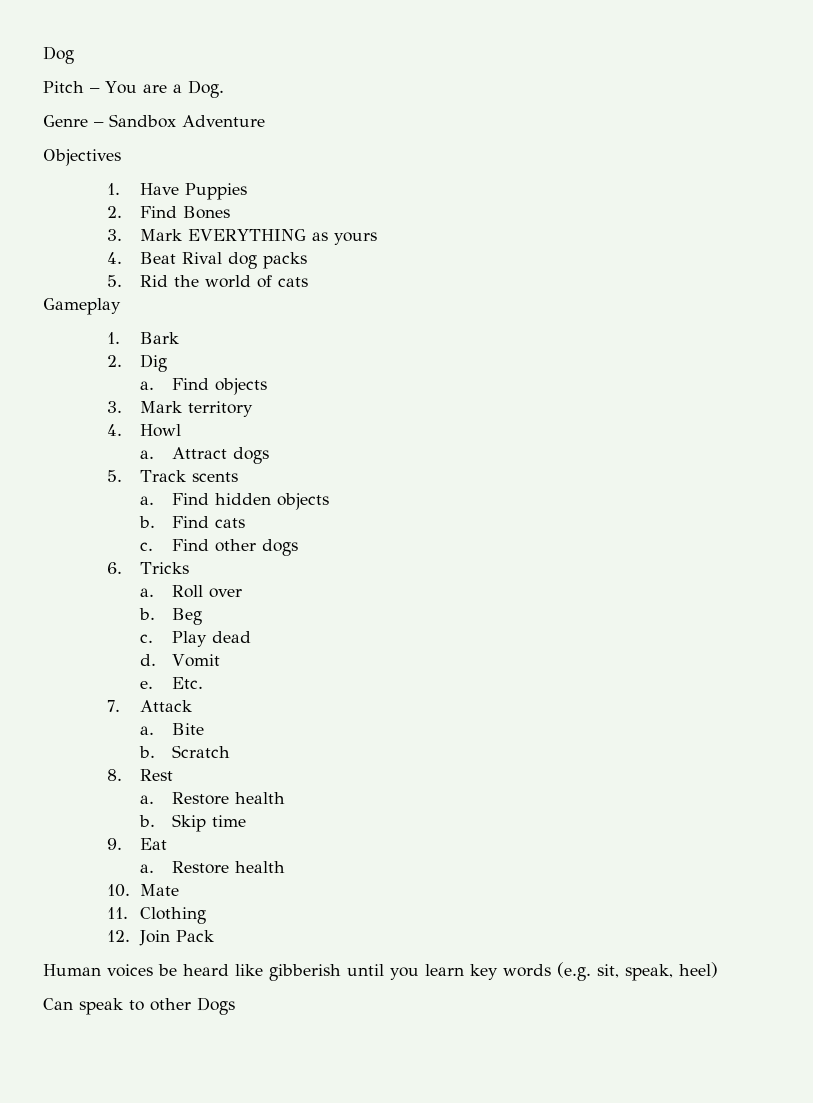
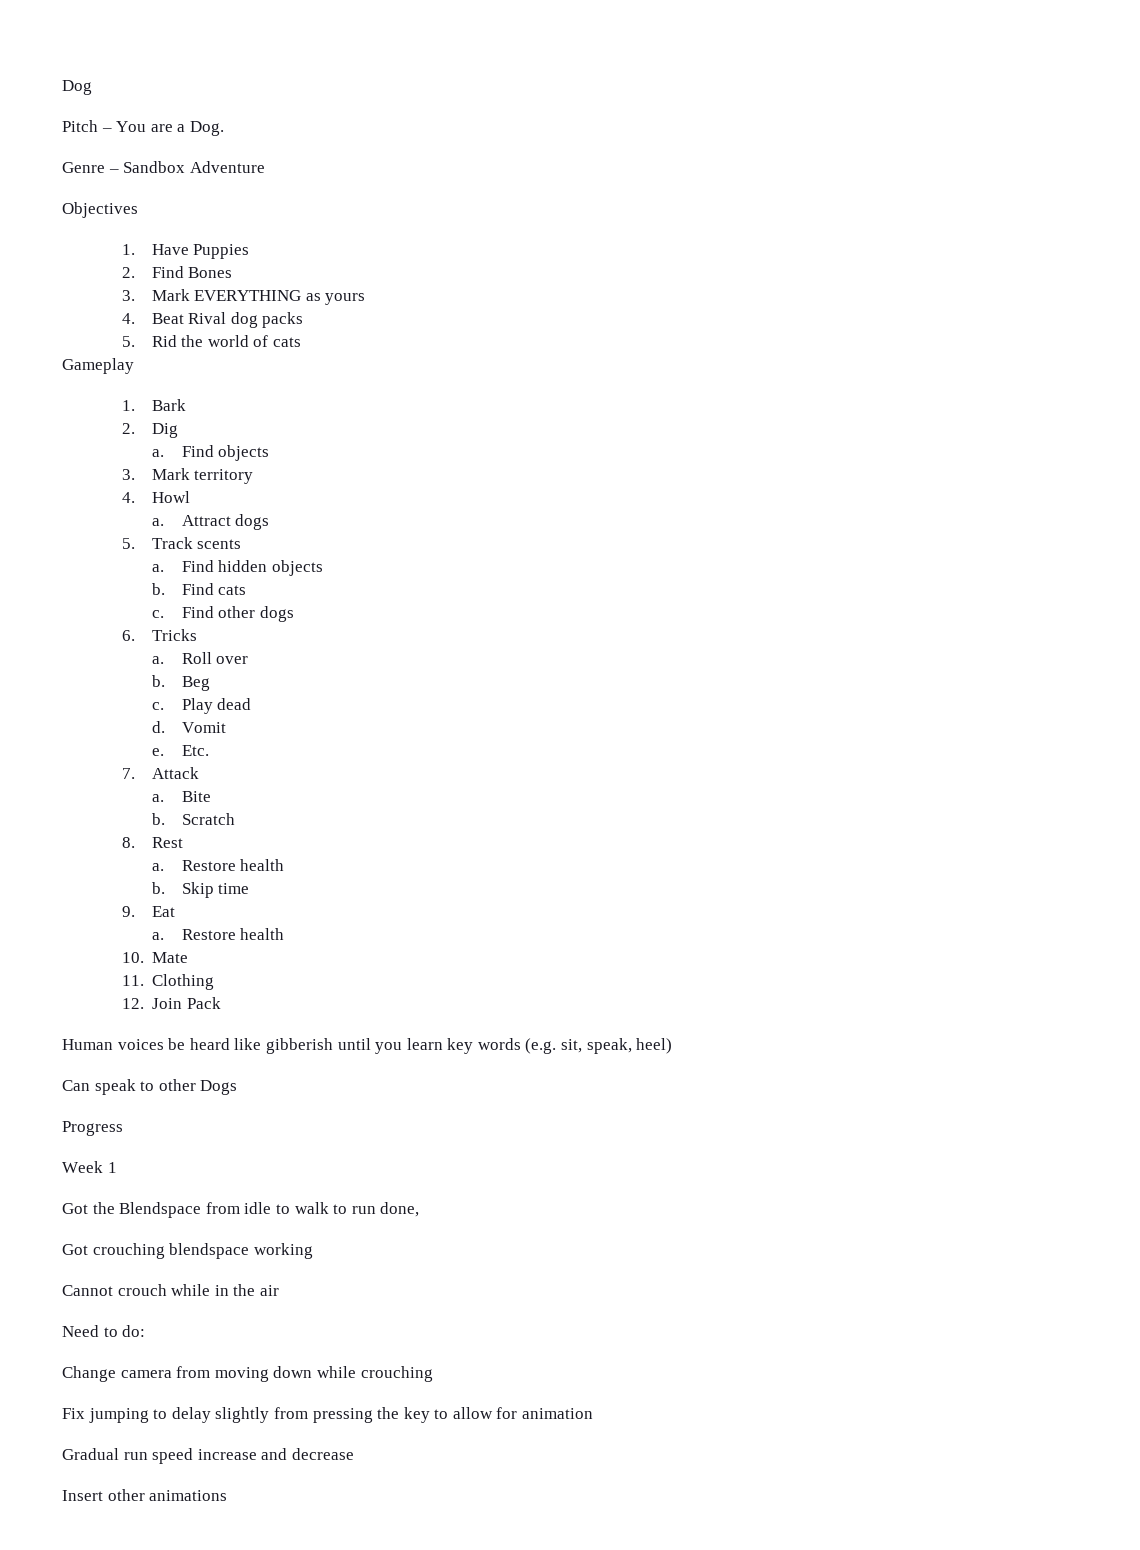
+ Progress
+ Week 1
+ Got the Blendspace from idle to walk to run done,
+ Got crouching blendspace working
+ Cannot crouch while in the air
+ Need to do:
+ Change camera from moving down while crouching
+ Fix jumping to delay slightly from pressing the key to allow for animation
+ Gradual run speed increase and decrease
+ Insert other animations

